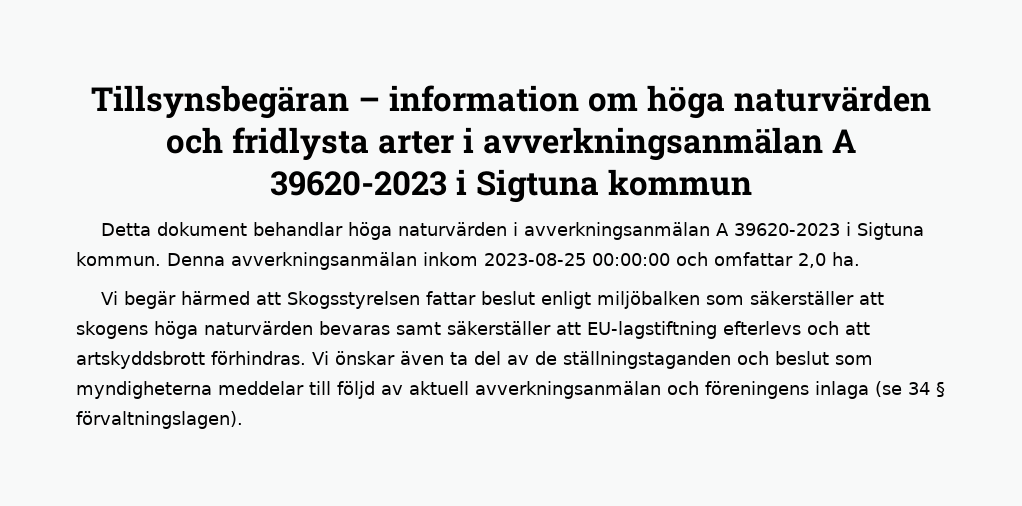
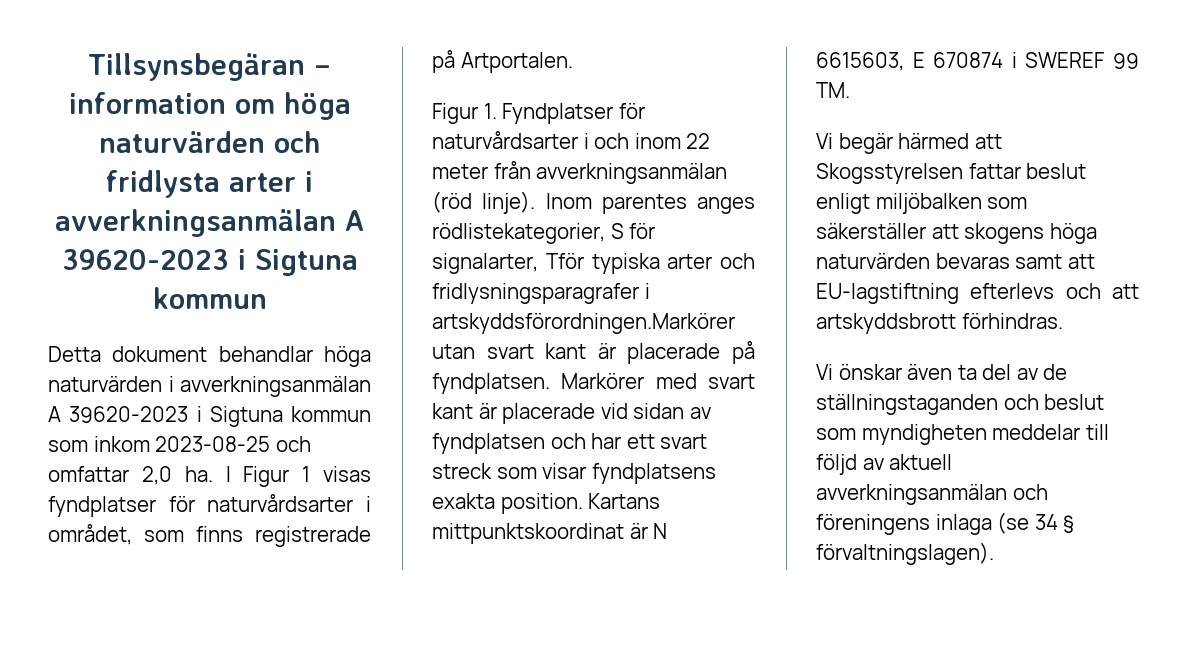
- Detta dokument behandlar höga naturvärden i avverkningsanmälan A 39620-2023 i Sigtuna kommun. Denna avverkningsanmälan inkom 2023-08-25 00:00:00 och omfattar 2,0 ha.
+ Detta dokument behandlar höga naturvärden i avverkningsanmälan A 39620-2023 i Sigtuna kommun som inkom 2023-08-25 och omfattar 2,0 ha. I Figur 1 visas fyndplatser för naturvårdsarter i området, som finns registrerade på Artportalen.
+ Figur 1. Fyndplatser för naturvårdsarter i och inom 22 meter från avverkningsanmälan (röd linje). Inom parentes anges rödlistekategorier, S för signalarter, Tför typiska arter och fridlysningsparagrafer i artskyddsförordningen.Markörer utan svart kant är placerade på fyndplatsen. Markörer med svart kant är placerade vid sidan av fyndplatsen och har ett svart streck som visar fyndplatsens exakta position. Kartans mittpunktskoordinat är N 6615603, E 670874 i SWEREF 99 TM.
- Vi begär härmed att Skogsstyrelsen fattar beslut enligt miljöbalken som säkerställer att skogens höga naturvärden bevaras samt säkerställer att EU-lagstiftning efterlevs och att artskyddsbrott förhindras. Vi önskar även ta del av de ställningstaganden och beslut som myndigheterna meddelar till följd av aktuell avverkningsanmälan och föreningens inlaga (se 34 § förvaltningslagen).
+ Vi begär härmed att Skogsstyrelsen fattar beslut enligt miljöbalken som säkerställer att skogens höga naturvärden bevaras samt att EU-lagstiftning efterlevs och att artskyddsbrott förhindras.
+ Vi önskar även ta del av de ställningstaganden och beslut som myndigheten meddelar till följd av aktuell avverkningsanmälan och föreningens inlaga (se 34 § förvaltningslagen).

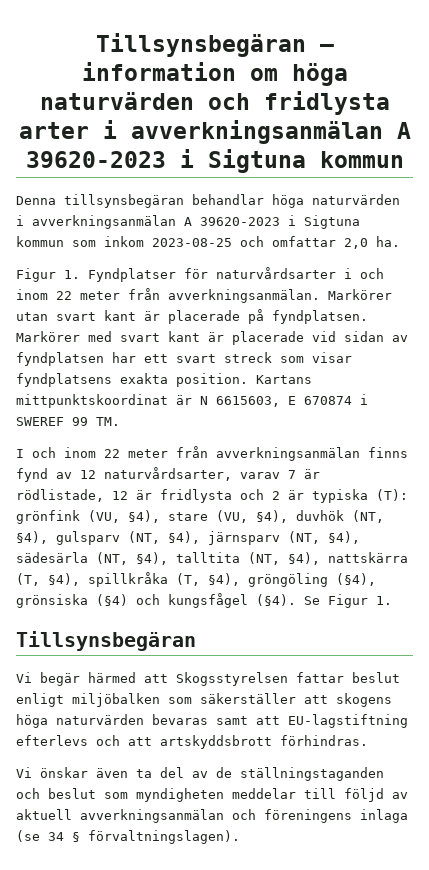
- Detta dokument behandlar höga naturvärden i avverkningsanmälan A 39620-2023 i Sigtuna kommun som inkom 2023-08-25 och omfattar 2,0 ha. I Figur 1 visas fyndplatser för naturvårdsarter i området, som finns registrerade på Artportalen.
+ Denna tillsynsbegäran behandlar höga naturvärden i avverkningsanmälan A 39620-2023 i Sigtuna kommun som inkom 2023-08-25 och omfattar 2,0 ha.
- Figur 1. Fyndplatser för naturvårdsarter i och inom 22 meter från avverkningsanmälan (röd linje). Inom parentes anges rödlistekategorier, S för signalarter, Tför typiska arter och fridlysningsparagrafer i artskyddsförordningen.Markörer utan svart kant är placerade på fyndplatsen.
+ Figur 1. Fyndplatser för naturvårdsarter i och inom 22 meter från avverkningsanmälan. Markörer utan svart kant är placerade på fyndplatsen.
- Markörer med svart kant är placerade vid sidan av fyndplatsen och har ett svart streck som visar fyndplatsens exakta position.
+ Markörer med svart kant är placerade vid sidan av fyndplatsen har ett svart streck som visar fyndplatsens exakta position.
+ I och inom 22 meter från avverkningsanmälan finns fynd av 12 naturvårdsarter, varav 7 är rödlistade, 12 är fridlysta och 2 är typiska (T): grönfink (VU, §4), stare (VU, §4), duvhök (NT, §4), gulsparv (NT, §4), järnsparv (NT, §4), sädesärla (NT, §4), talltita (NT, §4), nattskärra (T, §4), spillkråka (T, §4), gröngöling (§4), grönsiska (§4) och kungsfågel (§4). Se Figur 1.
+ Tillsynsbegäran

